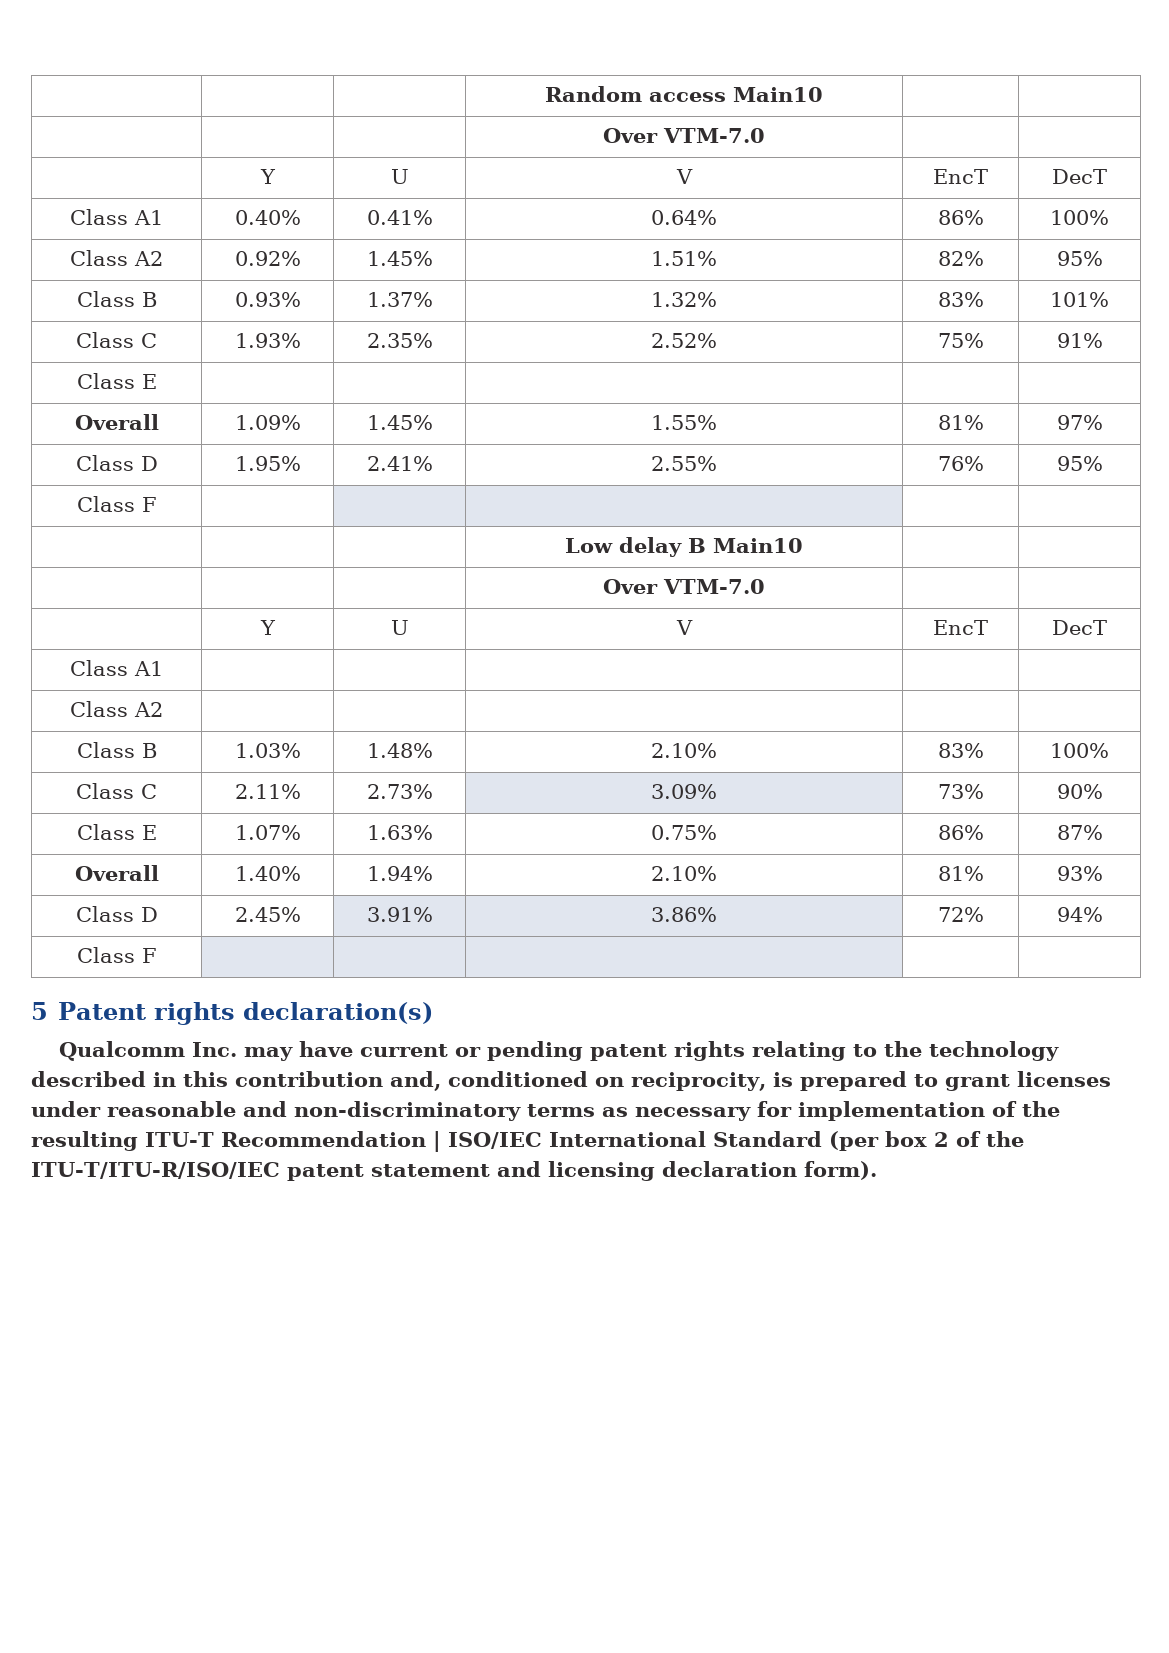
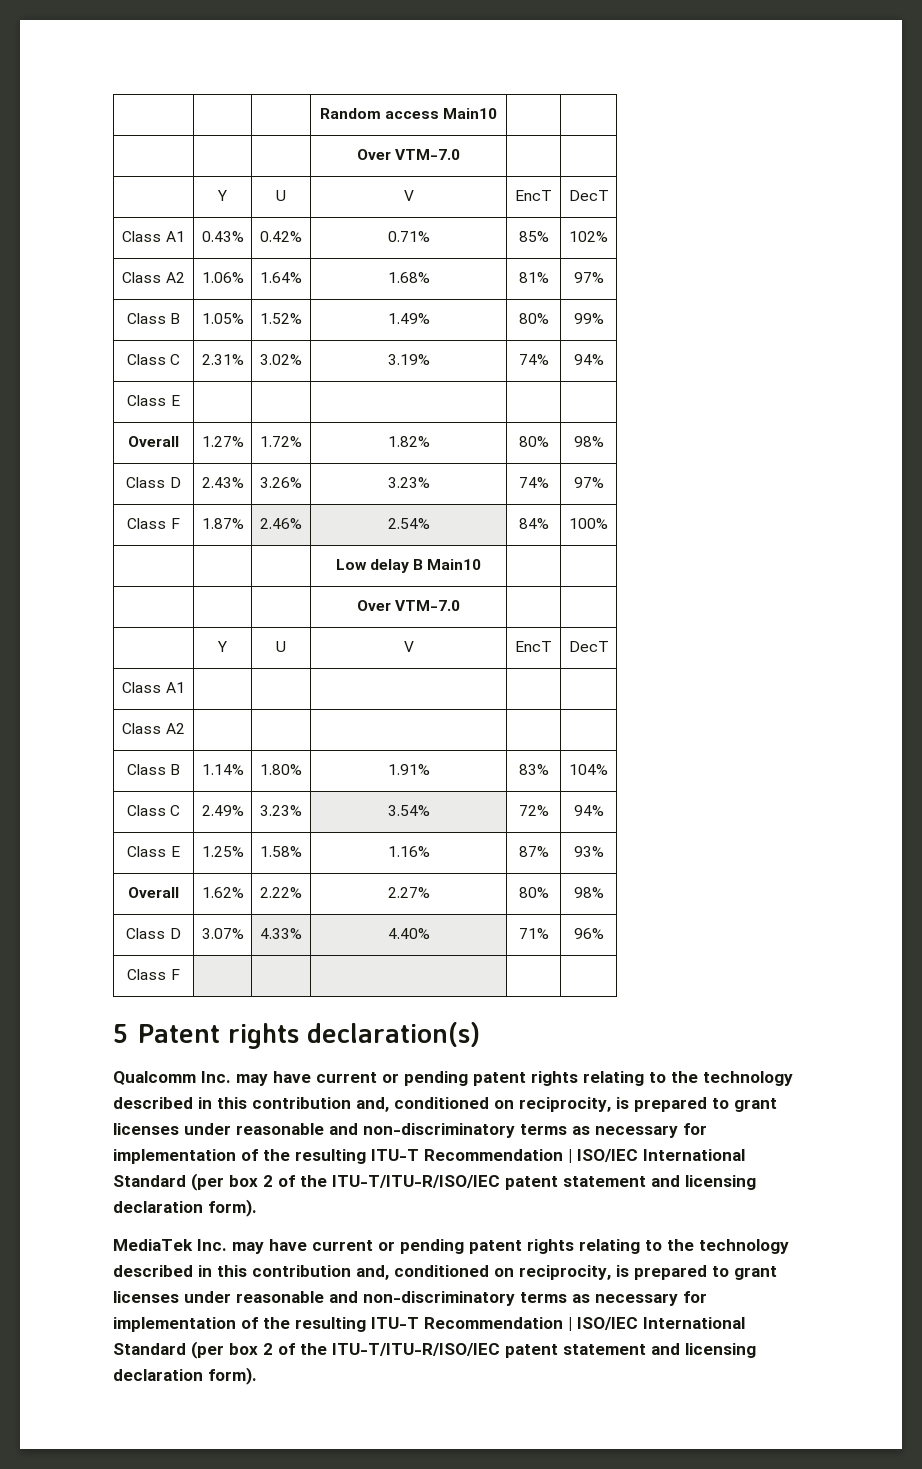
- Class A1 | 0.40% | 0.41% | 0.64% | 86% | 100%
- Class A2 | 0.92% | 1.45% | 1.51% | 82% | 95%
- Class B | 0.93% | 1.37% | 1.32% | 83% | 101%
- Class C | 1.93% | 2.35% | 2.52% | 75% | 91%
+ Class A1 | 0.43% | 0.42% | 0.71% | 85% | 102%
+ Class A2 | 1.06% | 1.64% | 1.68% | 81% | 97%
+ Class B | 1.05% | 1.52% | 1.49% | 80% | 99%
+ Class C | 2.31% | 3.02% | 3.19% | 74% | 94%
  Class E | | | | |
- Overall | 1.09% | 1.45% | 1.55% | 81% | 97%
- Class D | 1.95% | 2.41% | 2.55% | 76% | 95%
- Class F | | | | |
+ Overall | 1.27% | 1.72% | 1.82% | 80% | 98%
+ Class D | 2.43% | 3.26% | 3.23% | 74% | 97%
+ Class F | 1.87% | 2.46% | 2.54% | 84% | 100%
- Class B | 1.03% | 1.48% | 2.10% | 83% | 100%
- Class C | 2.11% | 2.73% | 3.09% | 73% | 90%
- Class E | 1.07% | 1.63% | 0.75% | 86% | 87%
- Overall | 1.40% | 1.94% | 2.10% | 81% | 93%
- Class D | 2.45% | 3.91% | 3.86% | 72% | 94%
+ Class B | 1.14% | 1.80% | 1.91% | 83% | 104%
+ Class C | 2.49% | 3.23% | 3.54% | 72% | 94%
+ Class E | 1.25% | 1.58% | 1.16% | 87% | 93%
+ Overall | 1.62% | 2.22% | 2.27% | 80% | 98%
+ Class D | 3.07% | 4.33% | 4.40% | 71% | 96%
+ MediaTek Inc. may have current or pending patent rights relating to the technology described in this contribution and, conditioned on reciprocity, is prepared to grant licenses under reasonable and non-discriminatory terms as necessary for implementation of the resulting ITU-T Recommendation | ISO/IEC International Standard (per box 2 of the ITU-T/ITU-R/ISO/IEC patent statement and licensing declaration form).

